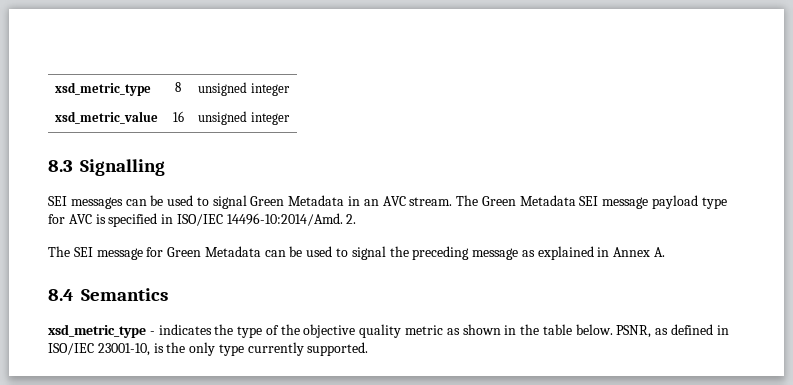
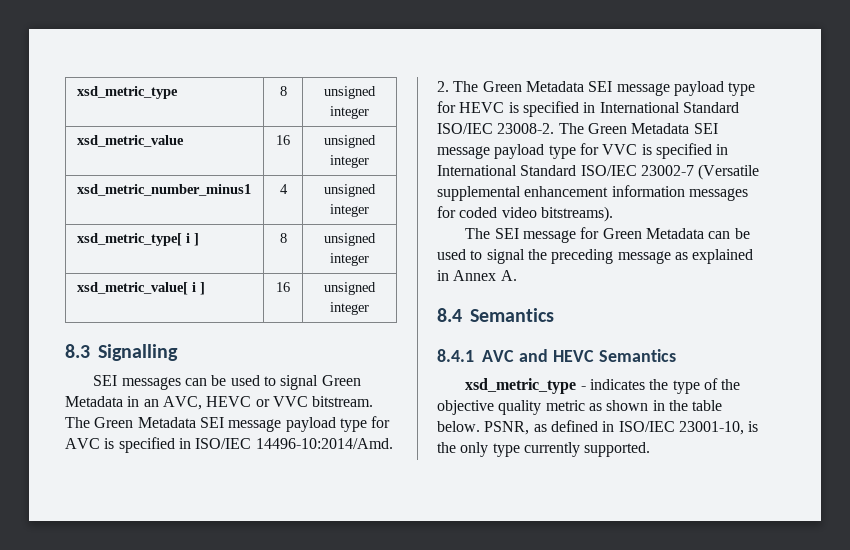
+ xsd_metric_number_minus1 | 4 | unsigned integer
+ xsd_metric_type[ i ] | 8 | unsigned integer
+ xsd_metric_value[ i ] | 16 | unsigned integer
- SEI messages can be used to signal Green Metadata in an AVC stream.
+ SEI messages can be used to signal Green Metadata in an AVC, HEVC or VVC bitstream.
- 2.
+ 2. The Green Metadata SEI message payload type for HEVC is specified in International Standard ISO/IEC 23008-2. The Green Metadata SEI message payload type for VVC is specified in International Standard ISO/IEC 23002-7 (Versatile supplemental enhancement information messages for coded video bitstreams).
+ 8.4.1 AVC and HEVC Semantics

